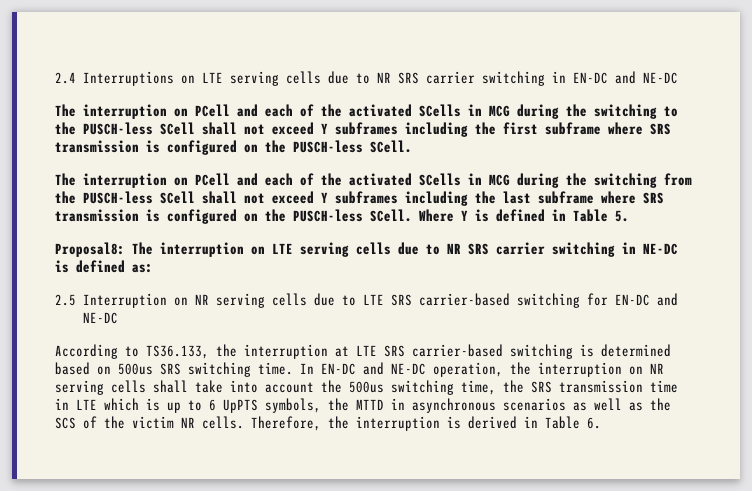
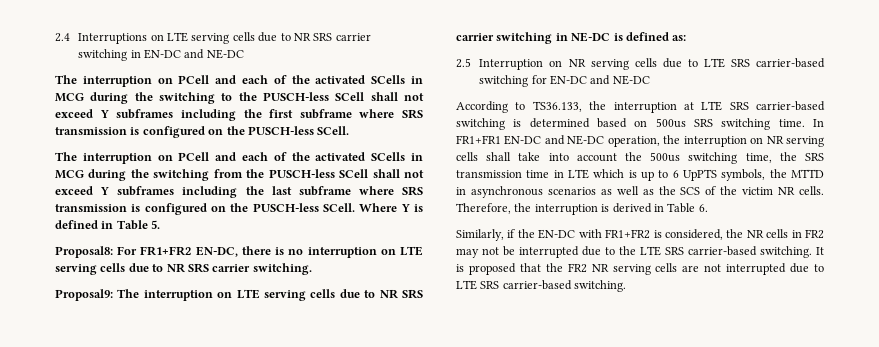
- Proposal8: The interruption on LTE serving cells due to NR SRS carrier switching in NE-DC is defined as:
+ Proposal8: For FR1+FR2 EN-DC, there is no interruption on LTE serving cells due to NR SRS carrier switching.
+ Proposal9: The interruption on LTE serving cells due to NR SRS carrier switching in NE-DC is defined as:
- In EN-DC and NE-DC operation, the interruption on NR serving cells shall take into account the 500us switching time, the SRS transmission time in LTE which is up to 6 UpPTS symbols, the MTTD in asynchronous scenarios as well as the SCS of the victim NR cells.
+ In FR1+FR1 EN-DC and NE-DC operation, the interruption on NR serving cells shall take into account the 500us switching time, the SRS transmission time in LTE which is up to 6 UpPTS symbols, the MTTD in asynchronous scenarios as well as the SCS of the victim NR cells.
+ Similarly, if the EN-DC with FR1+FR2 is considered, the NR cells in FR2 may not be interrupted due to the LTE SRS carrier-based switching. It is proposed that the FR2 NR serving cells are not interrupted due to LTE SRS carrier-based switching.

